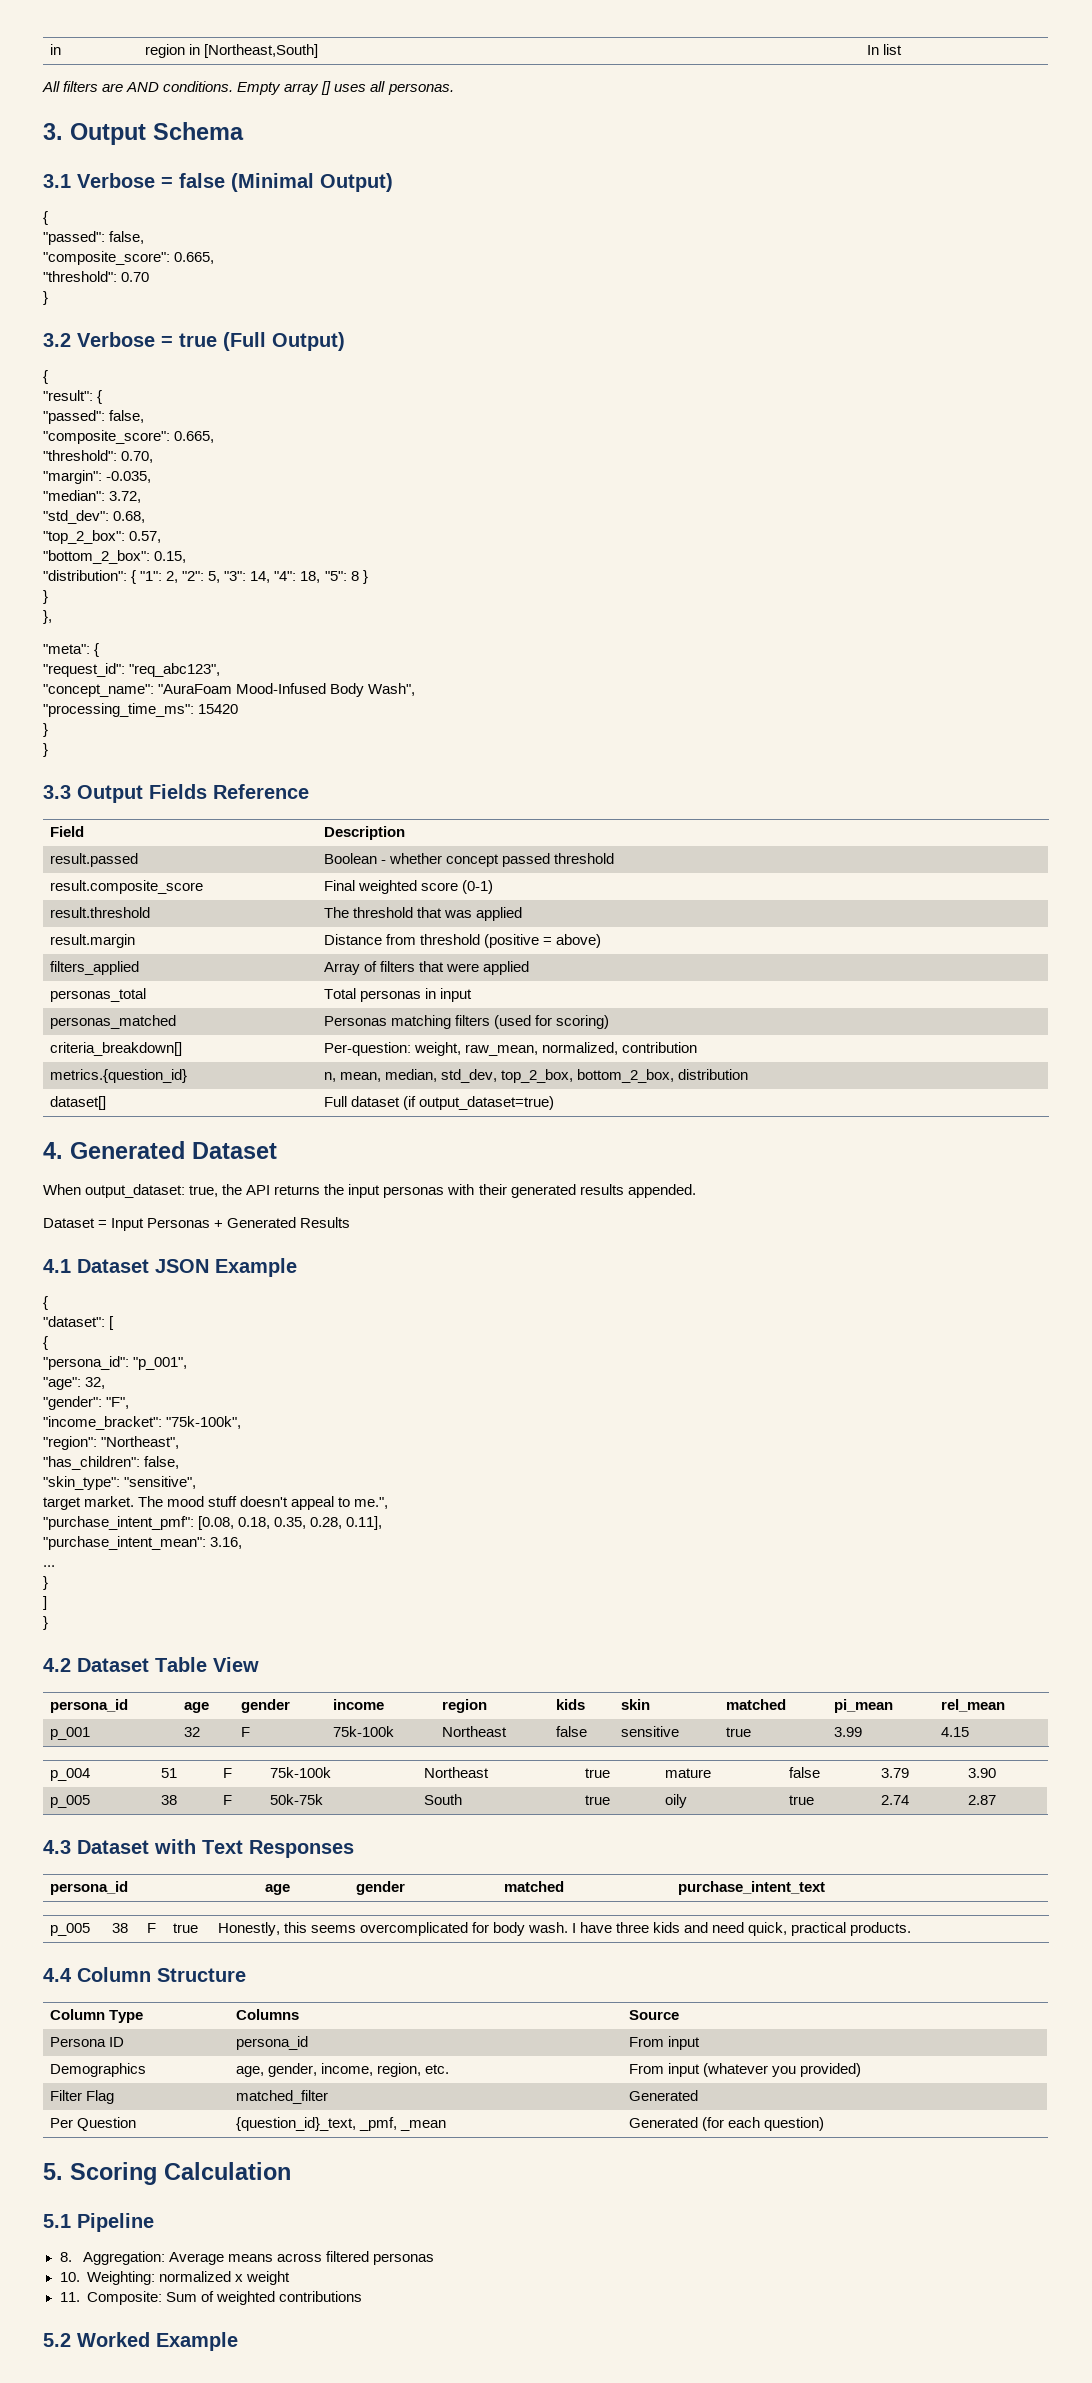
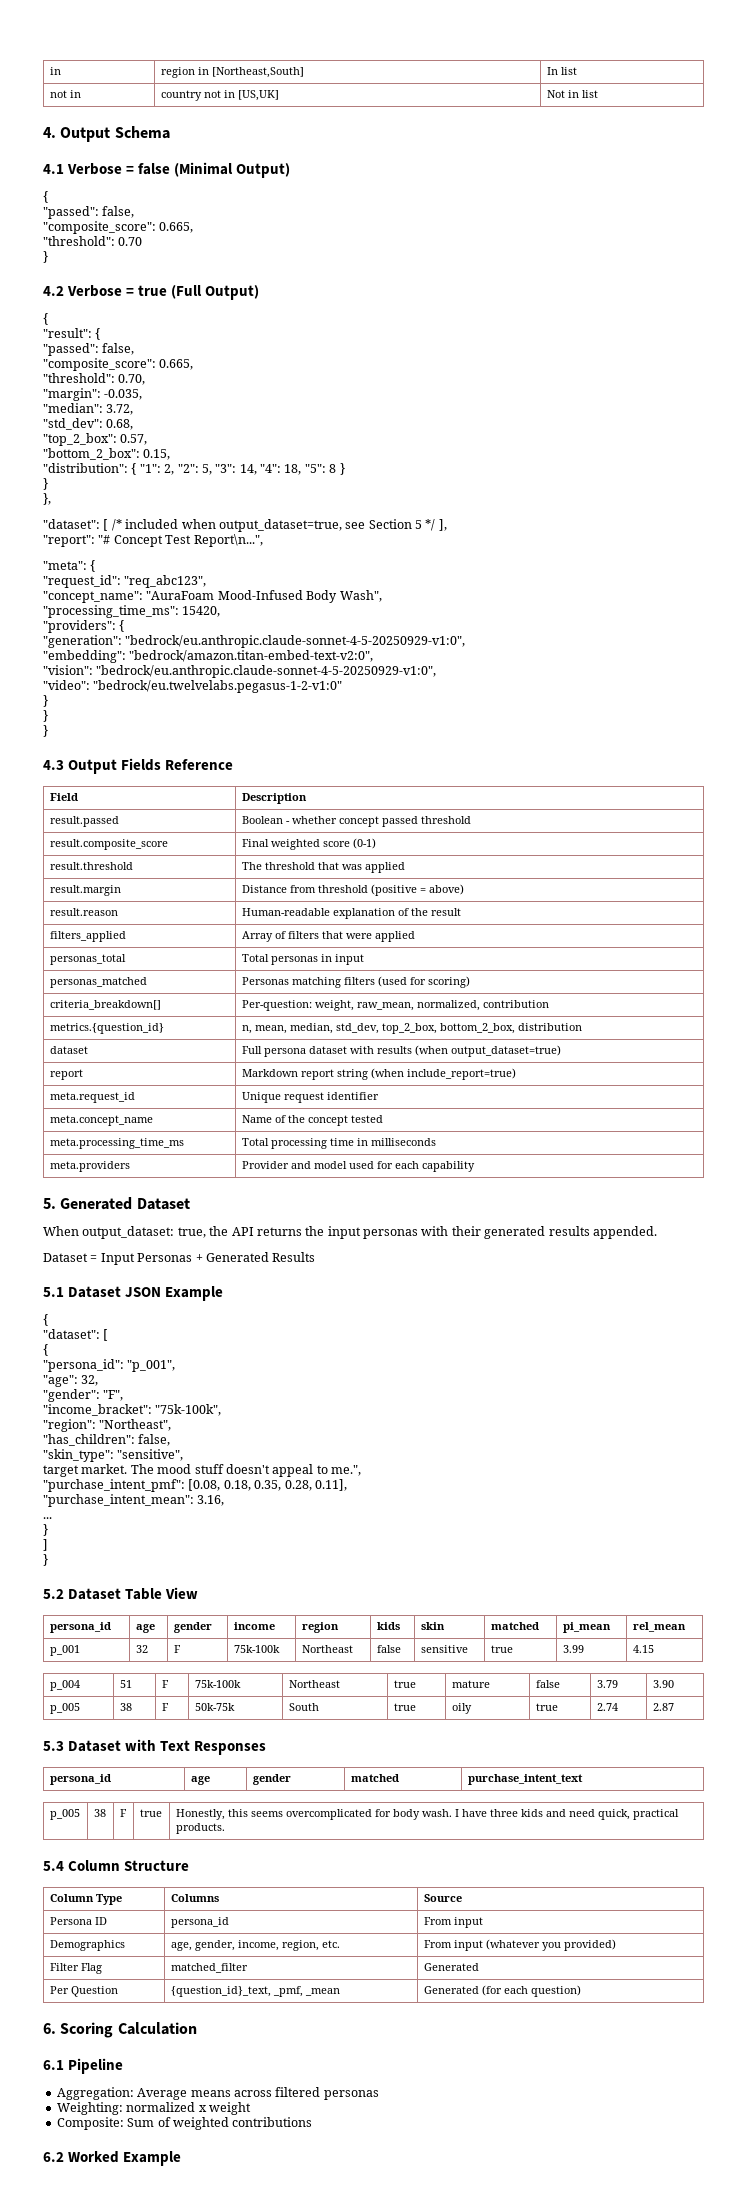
- All filters are AND conditions. Empty array [] uses all personas.
- 3. Output Schema
+ not in | country not in [US,UK] | Not in list
+ 4. Output Schema
- 3.1 Verbose = false (Minimal Output)
+ 4.1 Verbose = false (Minimal Output)
- 3.2 Verbose = true (Full Output)
+ 4.2 Verbose = true (Full Output)
+ "dataset": [ /* included when output_dataset=true, see Section 5 */ ],
+ "report": "# Concept Test Report\n...",
- "processing_time_ms": 15420
+ "processing_time_ms": 15420,
+ "providers": {
+ "generation": "bedrock/eu.anthropic.claude-sonnet-4-5-20250929-v1:0",
+ "embedding": "bedrock/amazon.titan-embed-text-v2:0",
+ "vision": "bedrock/eu.anthropic.claude-sonnet-4-5-20250929-v1:0",
+ "video": "bedrock/eu.twelvelabs.pegasus-1-2-v1:0"
  }
  }
- 3.3 Output Fields Reference
+ }
+ 4.3 Output Fields Reference
+ result.reason | Human-readable explanation of the result
- dataset[] | Full dataset (if output_dataset=true)
- 4. Generated Dataset
+ dataset | Full persona dataset with results (when output_dataset=true)
+ report | Markdown report string (when include_report=true)
+ meta.request_id | Unique request identifier
+ meta.concept_name | Name of the concept tested
+ meta.processing_time_ms | Total processing time in milliseconds
+ meta.providers | Provider and model used for each capability
+ 5. Generated Dataset
- 4.1 Dataset JSON Example
+ 5.1 Dataset JSON Example
- 4.2 Dataset Table View
+ 5.2 Dataset Table View
- 4.3 Dataset with Text Responses
+ 5.3 Dataset with Text Responses
- 4.4 Column Structure
+ 5.4 Column Structure
- 5. Scoring Calculation
+ 6. Scoring Calculation
- 5.1 Pipeline
+ 6.1 Pipeline
- 8. Aggregation: Average means across filtered personas
+ Aggregation: Average means across filtered personas
- 10. Weighting: normalized x weight
+ Weighting: normalized x weight
- 11. Composite: Sum of weighted contributions
+ Composite: Sum of weighted contributions
- 5.2 Worked Example
+ 6.2 Worked Example

